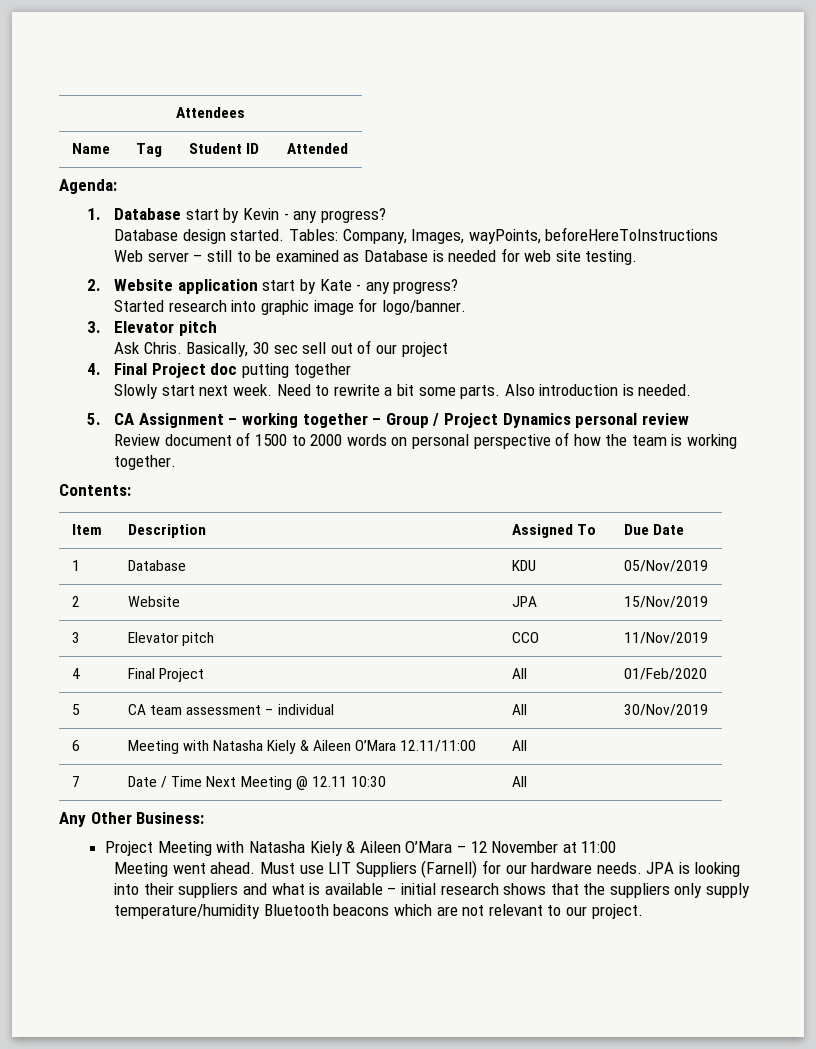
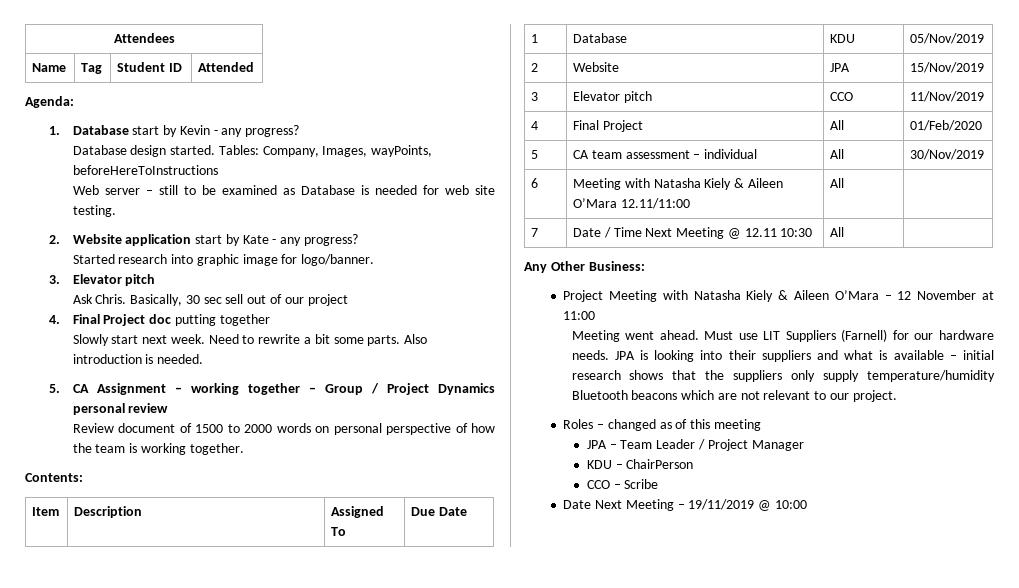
+ Roles – changed as of this meeting
+ JPA – Team Leader / Project Manager
+ KDU – ChairPerson
+ CCO – Scribe
+ Date Next Meeting – 19/11/2019 @ 10:00

